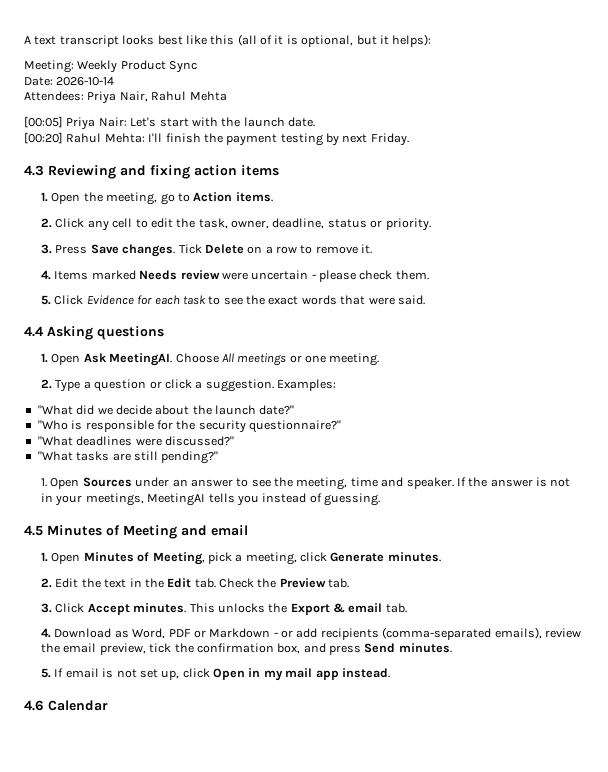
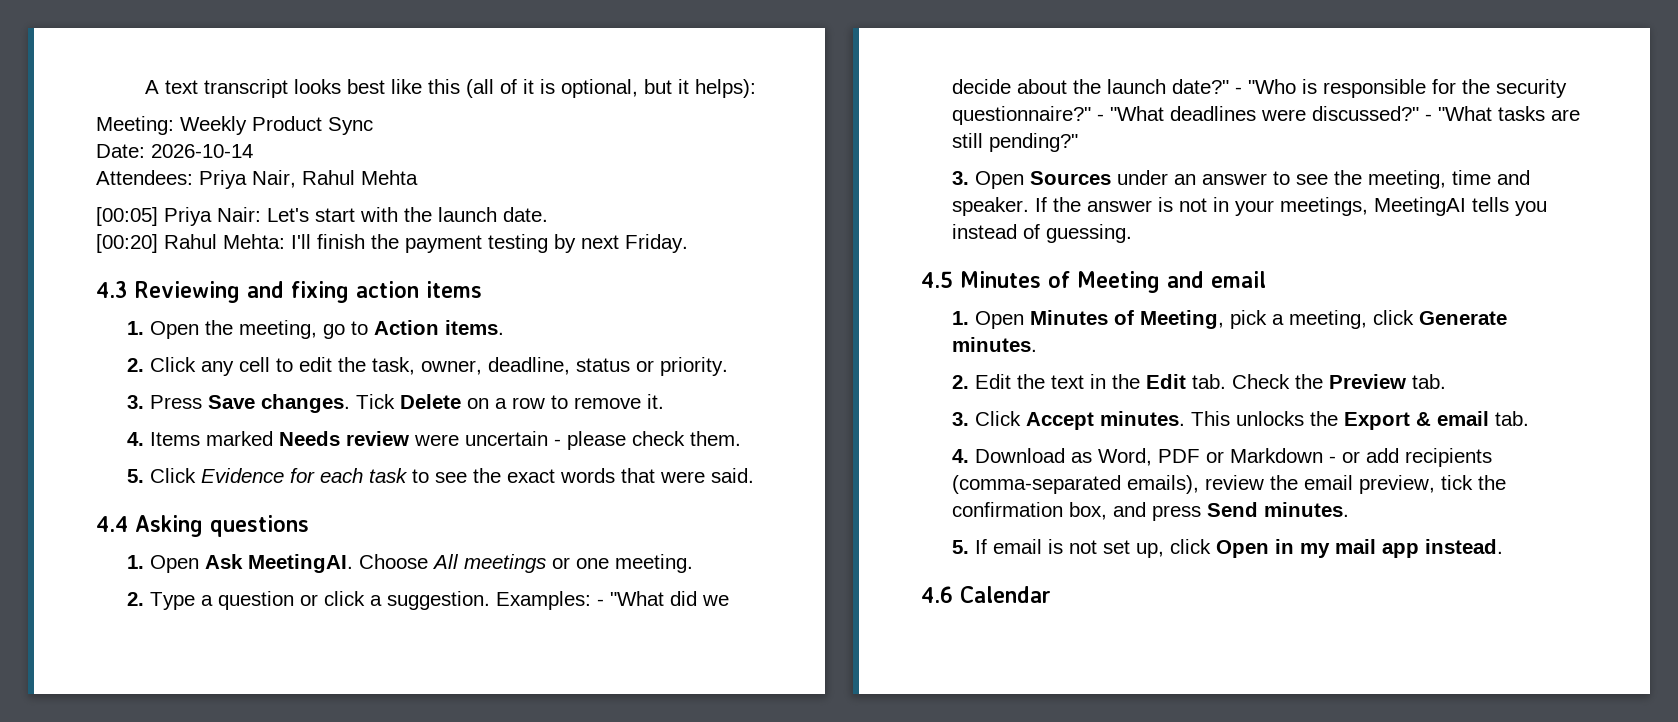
- Examples:
- "What did we decide about the launch date?"
- "Who is responsible for the security questionnaire?"
- "What deadlines were discussed?"
- "What tasks are still pending?"
+ Examples: - "What did we decide about the launch date?" - "Who is responsible for the security questionnaire?" - "What deadlines were discussed?" - "What tasks are still pending?"
- 1. Open Sources under an answer to see the meeting, time and speaker.
+ 3. Open Sources under an answer to see the meeting, time and speaker.

